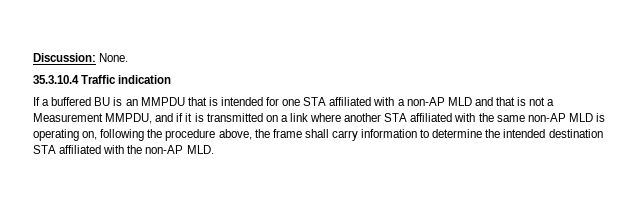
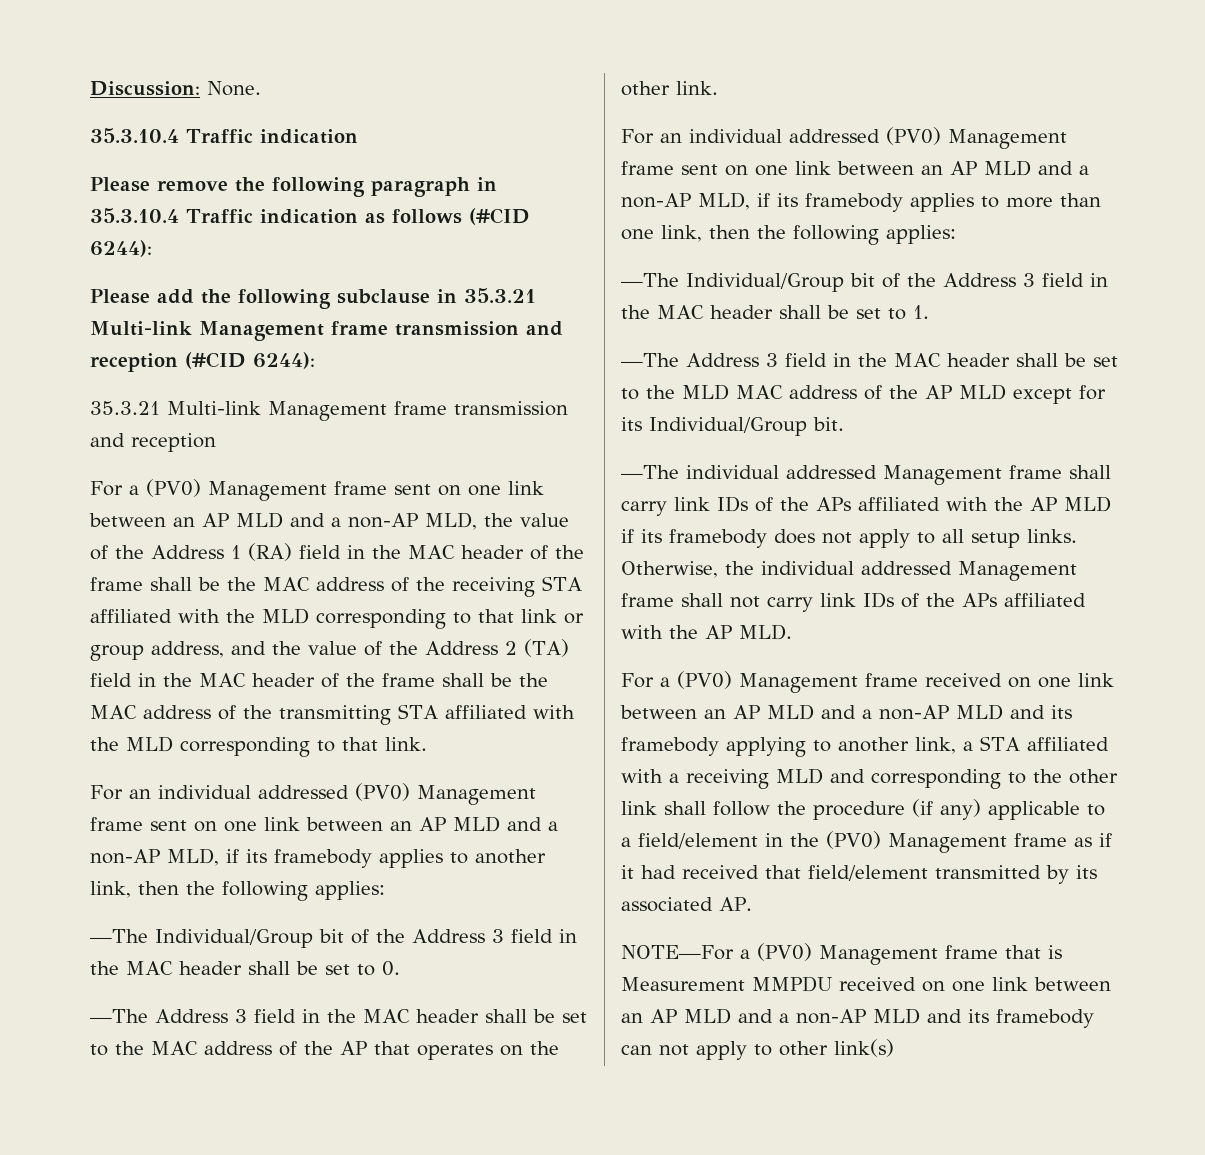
- If a buffered BU is an MMPDU that is intended for one STA affiliated with a non-AP MLD and that is not a Measurement MMPDU, and if it is transmitted on a link where another STA affiliated with the same non-AP MLD is operating on, following the procedure above, the frame shall carry information to determine the intended destination STA affiliated with the non-AP MLD.
+ Please remove the following paragraph in 35.3.10.4 Traffic indication as follows (#CID 6244):
+ Please add the following subclause in 35.3.21 Multi-link Management frame transmission and reception (#CID 6244):
+ 35.3.21 Multi-link Management frame transmission and reception
+ For a (PV0) Management frame sent on one link between an AP MLD and a non-AP MLD, the value of the Address 1 (RA) field in the MAC header of the frame shall be the MAC address of the receiving STA affiliated with the MLD corresponding to that link or group address, and the value of the Address 2 (TA) field in the MAC header of the frame shall be the MAC address of the transmitting STA affiliated with the MLD corresponding to that link.
+ For an individual addressed (PV0) Management frame sent on one link between an AP MLD and a non-AP MLD, if its framebody applies to another link, then the following applies:
+ —The Individual/Group bit of the Address 3 field in the MAC header shall be set to 0.
+ —The Address 3 field in the MAC header shall be set to the MAC address of the AP that operates on the other link.
+ For an individual addressed (PV0) Management frame sent on one link between an AP MLD and a non-AP MLD, if its framebody applies to more than one link, then the following applies:
+ —The Individual/Group bit of the Address 3 field in the MAC header shall be set to 1.
+ —The Address 3 field in the MAC header shall be set to the MLD MAC address of the AP MLD except for its Individual/Group bit.
+ —The individual addressed Management frame shall carry link IDs of the APs affiliated with the AP MLD if its framebody does not apply to all setup links. Otherwise, the individual addressed Management frame shall not carry link IDs of the APs affiliated with the AP MLD.
+ For a (PV0) Management frame received on one link between an AP MLD and a non-AP MLD and its framebody applying to another link, a STA affiliated with a receiving MLD and corresponding to the other link shall follow the procedure (if any) applicable to a field/element in the (PV0) Management frame as if it had received that field/element transmitted by its associated AP.
+ NOTE—For a (PV0) Management frame that is Measurement MMPDU received on one link between an AP MLD and a non-AP MLD and its framebody can not apply to other link(s)

